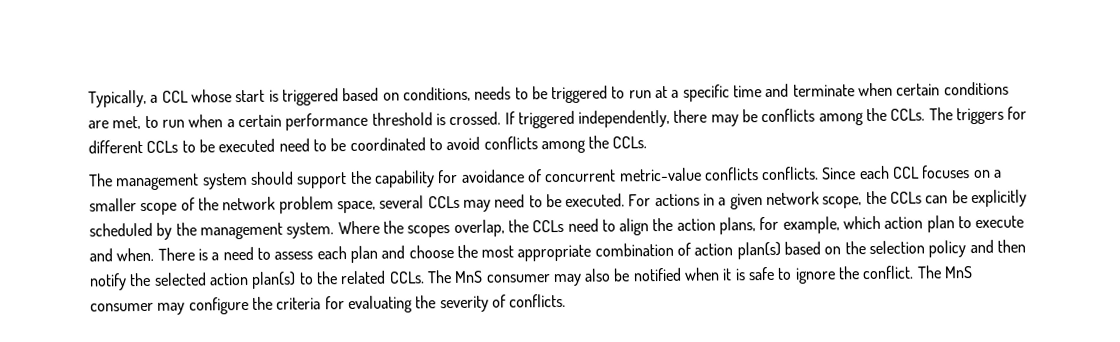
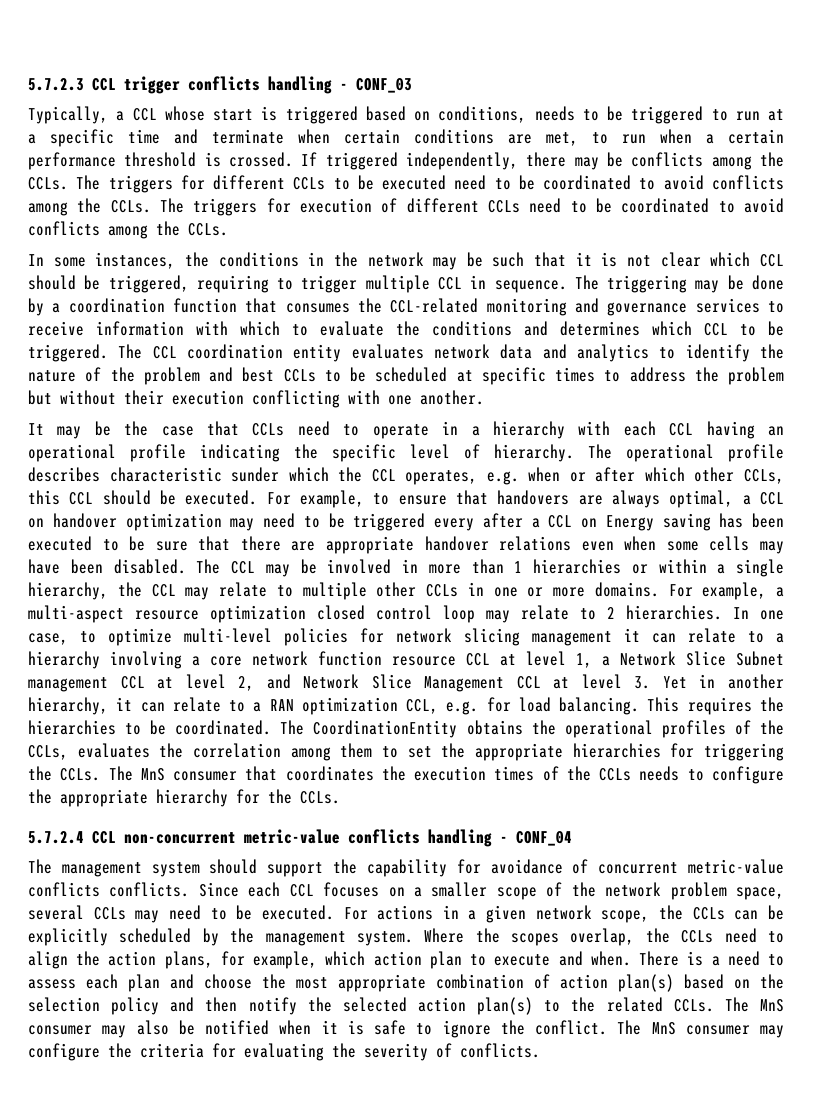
+ 5.7.2.3 CCL trigger conflicts handling - CONF_03
+ The triggers for execution of different CCLs need to be coordinated to avoid conflicts among the CCLs.
+ In some instances, the conditions in the network may be such that it is not clear which CCL should be triggered, requiring to trigger multiple CCL in sequence. The triggering may be done by a coordination function that consumes the CCL-related monitoring and governance services to receive information with which to evaluate the conditions and determines which CCL to be triggered. The CCL coordination entity evaluates network data and analytics to identify the nature of the problem and best CCLs to be scheduled at specific times to address the problem but without their execution conflicting with one another.
+ It may be the case that CCLs need to operate in a hierarchy with each CCL having an operational profile indicating the specific level of hierarchy. The operational profile describes characteristic sunder which the CCL operates, e.g. when or after which other CCLs, this CCL should be executed. For example, to ensure that handovers are always optimal, a CCL on handover optimization may need to be triggered every after a CCL on Energy saving has been executed to be sure that there are appropriate handover relations even when some cells may have been disabled. The CCL may be involved in more than 1 hierarchies or within a single hierarchy, the CCL may relate to multiple other CCLs in one or more domains. For example, a multi-aspect resource optimization closed control loop may relate to 2 hierarchies. In one case, to optimize multi-level policies for network slicing management it can relate to a hierarchy involving a core network function resource CCL at level 1, a Network Slice Subnet management CCL at level 2, and Network Slice Management CCL at level 3. Yet in another hierarchy, it can relate to a RAN optimization CCL, e.g. for load balancing. This requires the hierarchies to be coordinated. The CoordinationEntity obtains the operational profiles of the CCLs, evaluates the correlation among them to set the appropriate hierarchies for triggering the CCLs. The MnS consumer that coordinates the execution times of the CCLs needs to configure the appropriate hierarchy for the CCLs.
+ 5.7.2.4 CCL non-concurrent metric-value conflicts handling - CONF_04

